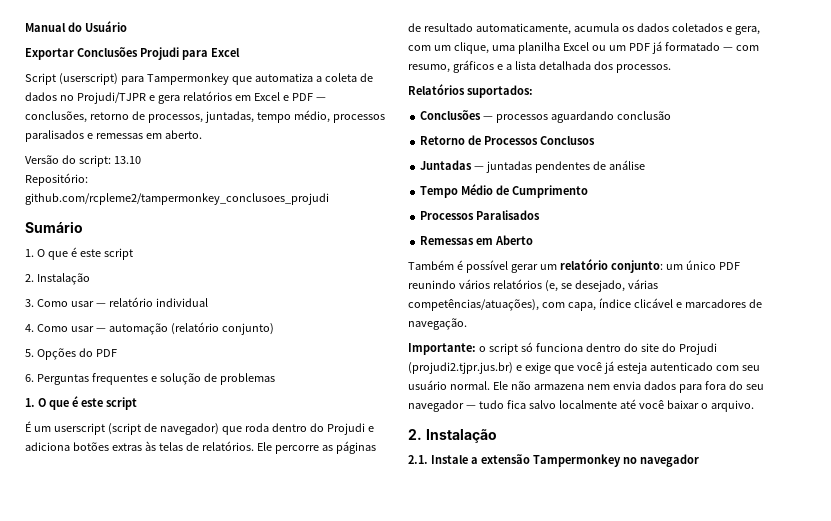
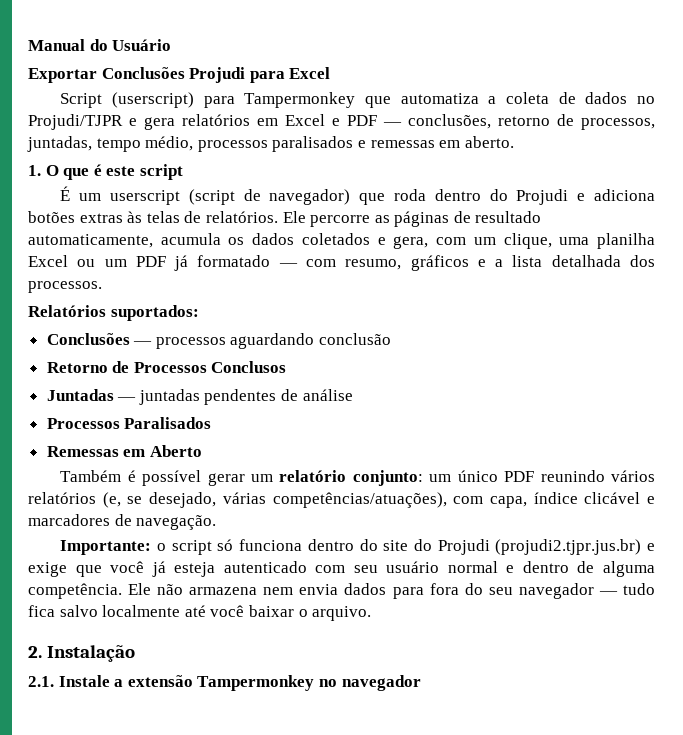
- Versão do script: 13.10
- Repositório: github.com/rcpleme2/tampermonkey_conclusoes_projudi
- Sumário
- 1. O que é este script
- 2. Instalação
- 3. Como usar — relatório individual
- 4. Como usar — automação (relatório conjunto)
- 5. Opções do PDF
- 6. Perguntas frequentes e solução de problemas
- Tempo Médio de Cumprimento
- Importante: o script só funciona dentro do site do Projudi (projudi2.tjpr.jus.br) e exige que você já esteja autenticado com seu usuário normal.
+ Importante: o script só funciona dentro do site do Projudi (projudi2.tjpr.jus.br) e exige que você já esteja autenticado com seu usuário normal e dentro de alguma competência.

